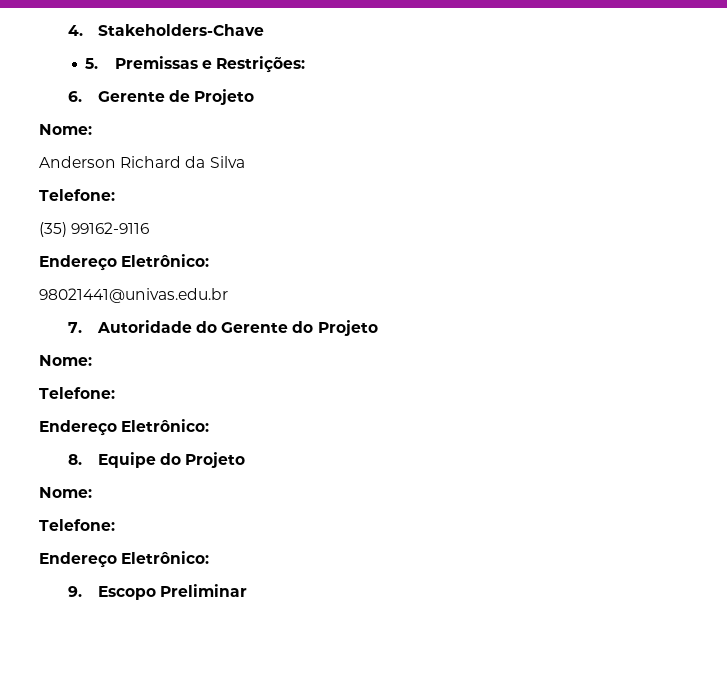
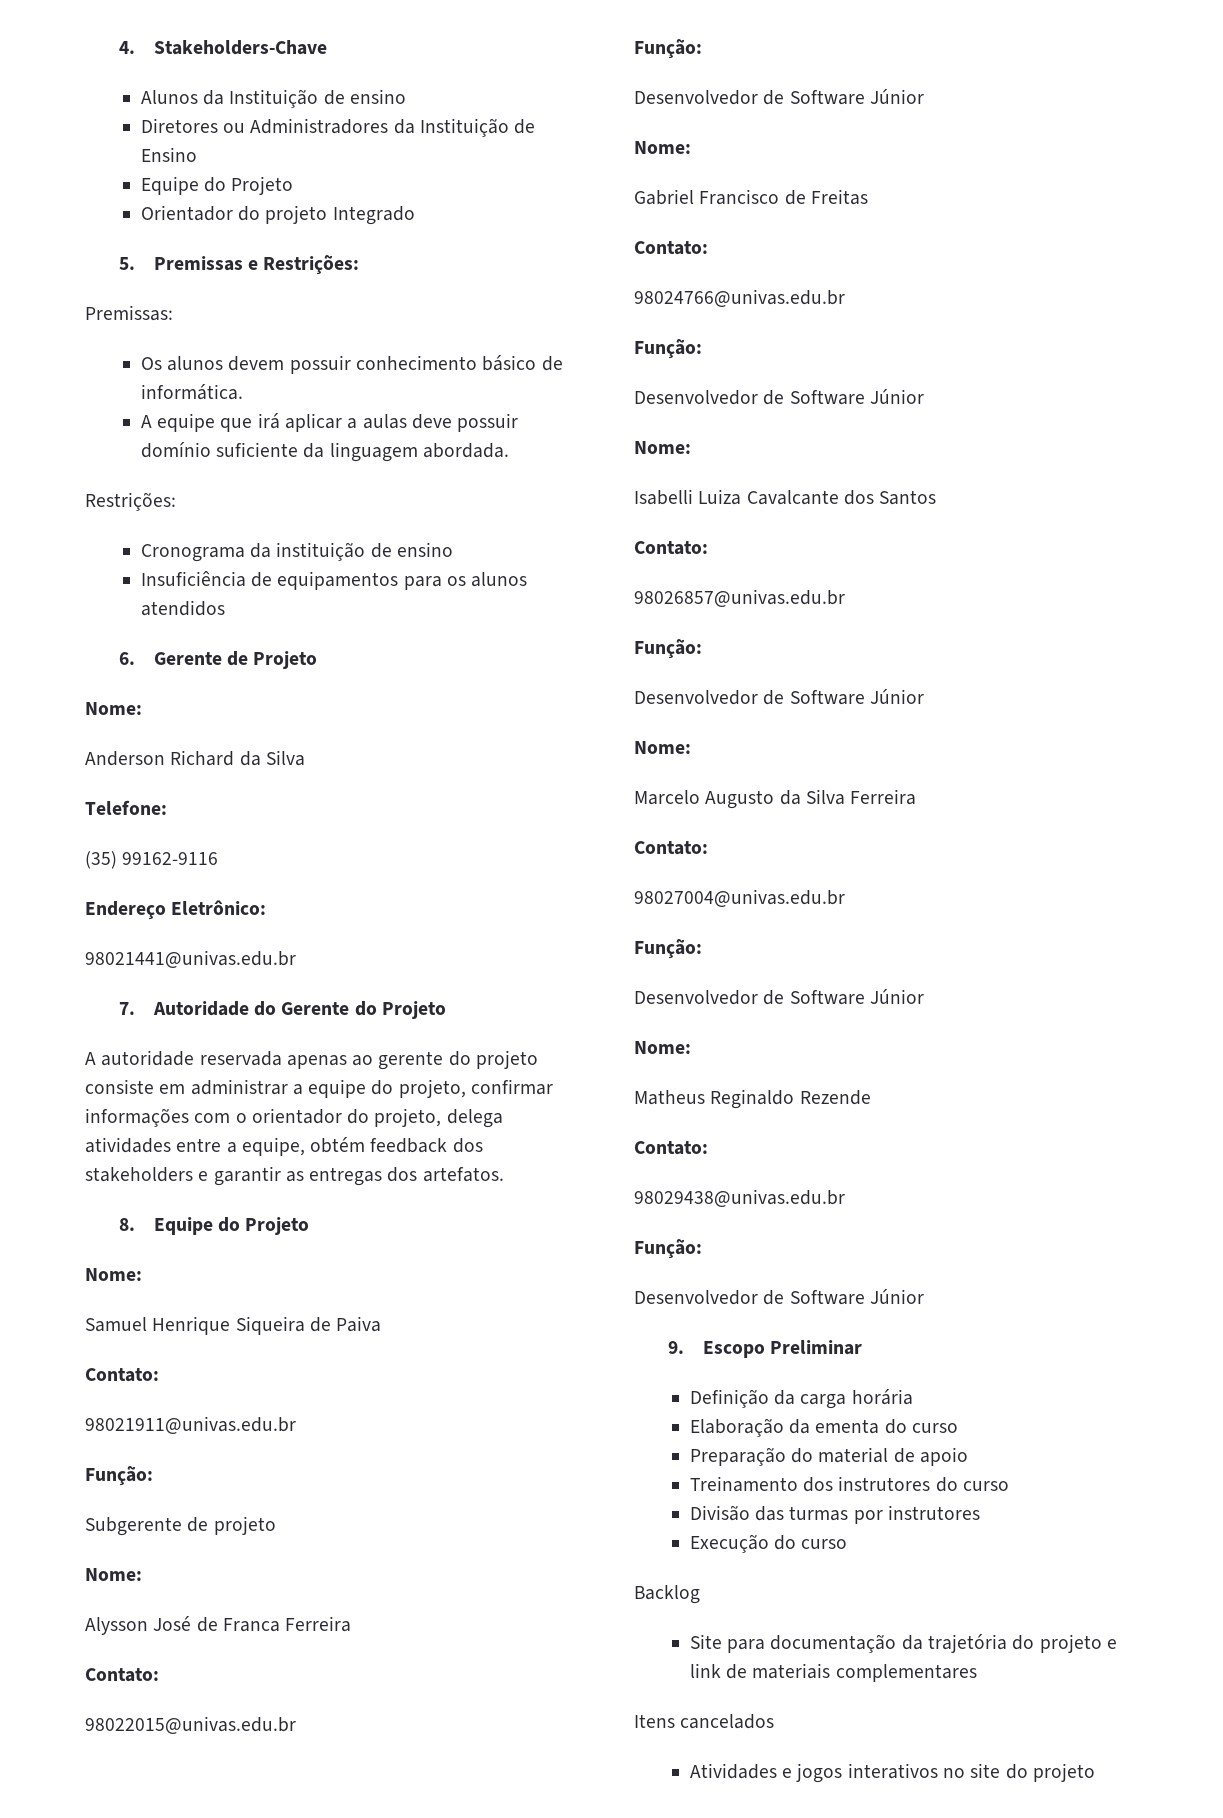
+ Alunos da Instituição de ensino
+ Diretores ou Administradores da Instituição de Ensino
+ Equipe do Projeto
+ Orientador do projeto Integrado
  5. Premissas e Restrições:
+ Premissas:
+ Os alunos devem possuir conhecimento básico de informática.
+ A equipe que irá aplicar a aulas deve possuir domínio suficiente da linguagem abordada.
+ Restrições:
+ Cronograma da instituição de ensino
+ Insuficiência de equipamentos para os alunos atendidos
  7. Autoridade do Gerente do Projeto
- Nome:
- Telefone:
- Endereço Eletrônico:
+ A autoridade reservada apenas ao gerente do projeto consiste em administrar a equipe do projeto, confirmar informações com o orientador do projeto, delega atividades entre a equipe, obtém feedback dos stakeholders e garantir as entregas dos artefatos.
  8. Equipe do Projeto
  Nome:
- Telefone:
- Endereço Eletrônico:
+ Samuel Henrique Siqueira de Paiva
+ Contato:
+ 98021911@univas.edu.br
+ Função:
+ Subgerente de projeto
+ Nome:
+ Alysson José de Franca Ferreira
+ Contato:
+ 98022015@univas.edu.br
+ Função:
+ Desenvolvedor de Software Júnior
+ Nome:
+ Gabriel Francisco de Freitas
+ Contato:
+ 98024766@univas.edu.br
+ Função:
+ Desenvolvedor de Software Júnior
+ Nome:
+ Isabelli Luiza Cavalcante dos Santos
+ Contato:
+ 98026857@univas.edu.br
+ Função:
+ Desenvolvedor de Software Júnior
+ Nome:
+ Marcelo Augusto da Silva Ferreira
+ Contato:
+ 98027004@univas.edu.br
+ Função:
+ Desenvolvedor de Software Júnior
+ Nome:
+ Matheus Reginaldo Rezende
+ Contato:
+ 98029438@univas.edu.br
+ Função:
+ Desenvolvedor de Software Júnior
  9. Escopo Preliminar
+ Definição da carga horária
+ Elaboração da ementa do curso
+ Preparação do material de apoio
+ Treinamento dos instrutores do curso
+ Divisão das turmas por instrutores
+ Execução do curso
+ Backlog
+ Site para documentação da trajetória do projeto e link de materiais complementares
+ Itens cancelados
+ Atividades e jogos interativos no site do projeto

